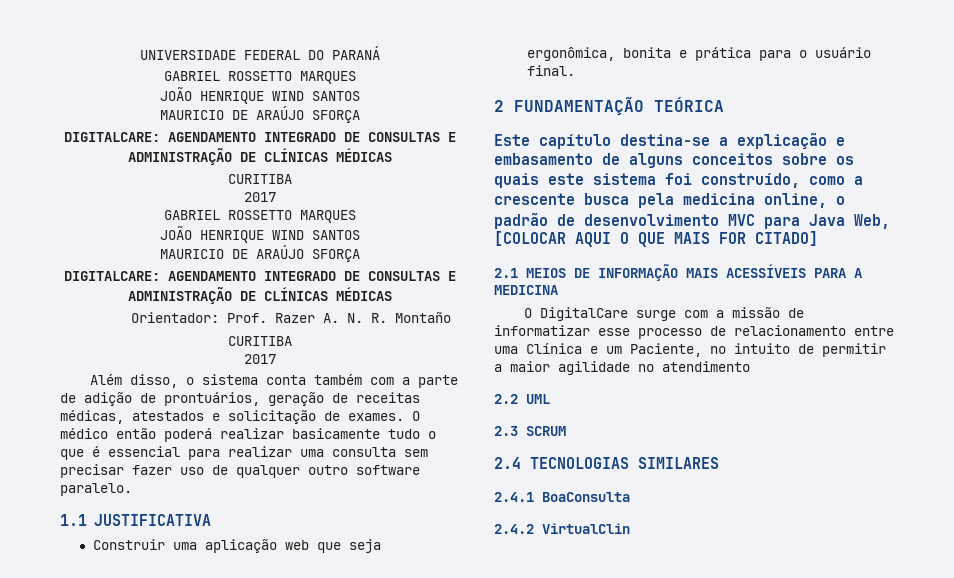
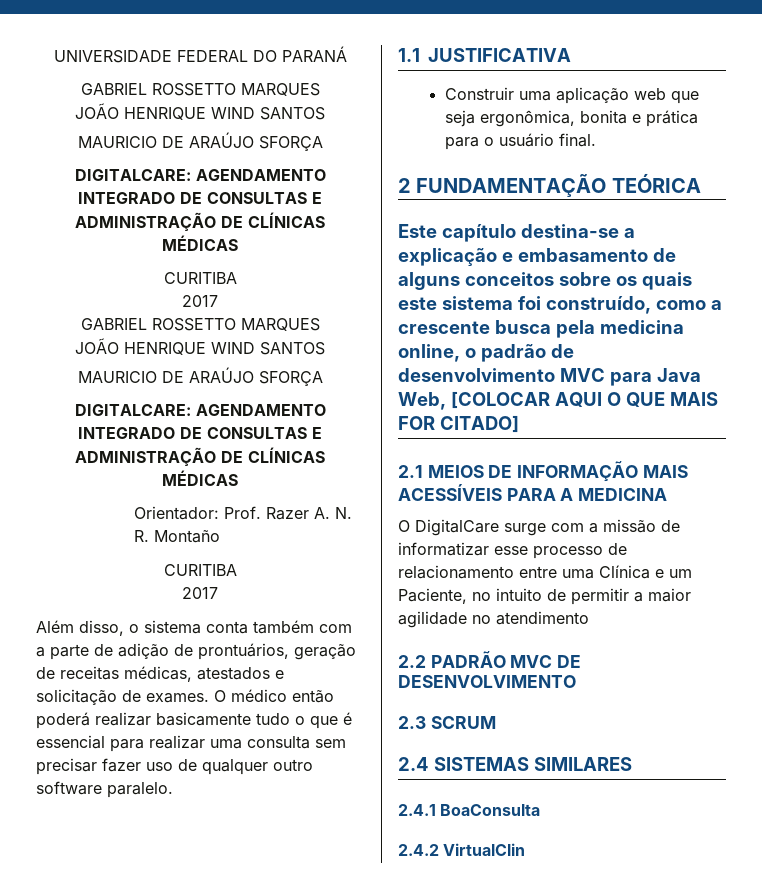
- 2.2 UML
+ 2.2 PADRÃO MVC DE DESENVOLVIMENTO
- 2.4 TECNOLOGIAS SIMILARES
+ 2.4 SISTEMAS SIMILARES

